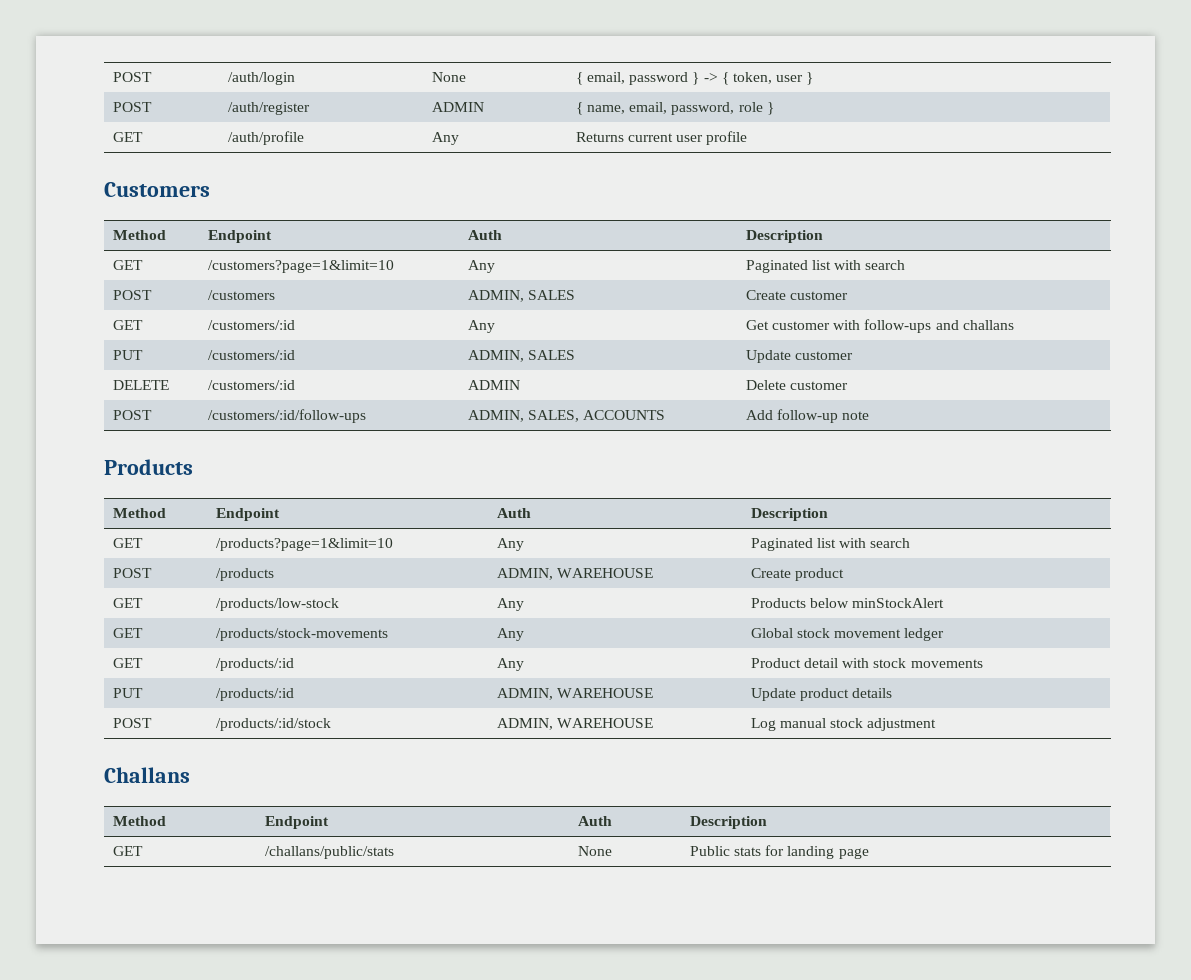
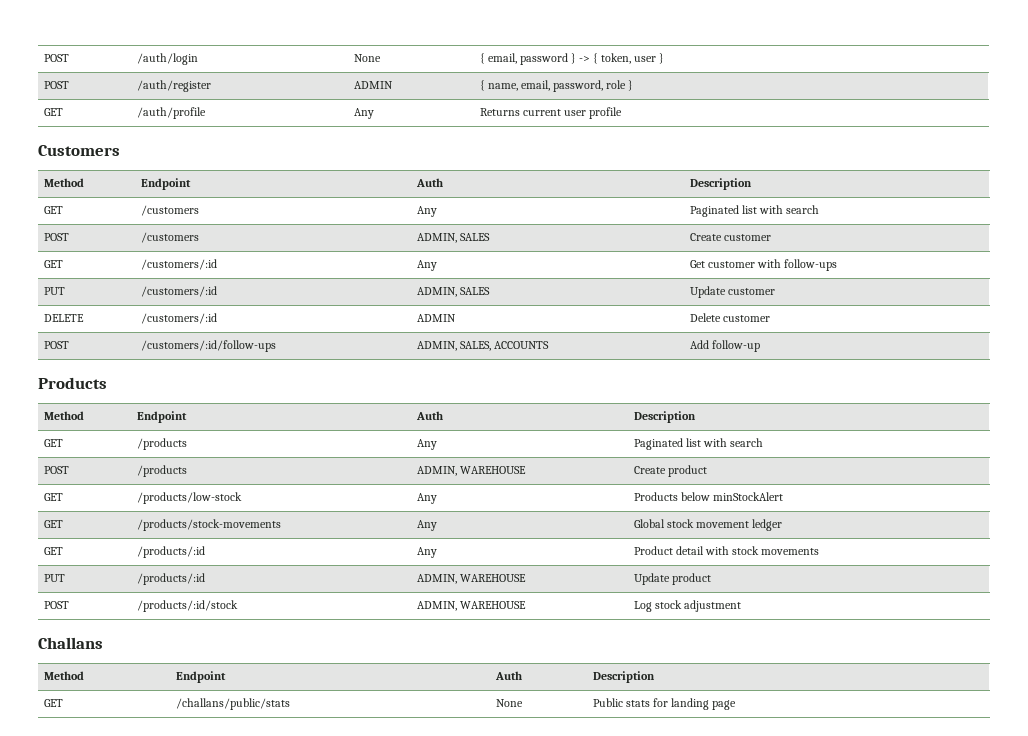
- GET | /customers?page=1&limit=10 | Any | Paginated list with search
+ GET | /customers | Any | Paginated list with search
- GET | /customers/:id | Any | Get customer with follow-ups and challans
+ GET | /customers/:id | Any | Get customer with follow-ups
- POST | /customers/:id/follow-ups | ADMIN, SALES, ACCOUNTS | Add follow-up note
+ POST | /customers/:id/follow-ups | ADMIN, SALES, ACCOUNTS | Add follow-up
- GET | /products?page=1&limit=10 | Any | Paginated list with search
+ GET | /products | Any | Paginated list with search
- PUT | /products/:id | ADMIN, WAREHOUSE | Update product details
+ PUT | /products/:id | ADMIN, WAREHOUSE | Update product
- POST | /products/:id/stock | ADMIN, WAREHOUSE | Log manual stock adjustment
+ POST | /products/:id/stock | ADMIN, WAREHOUSE | Log stock adjustment

